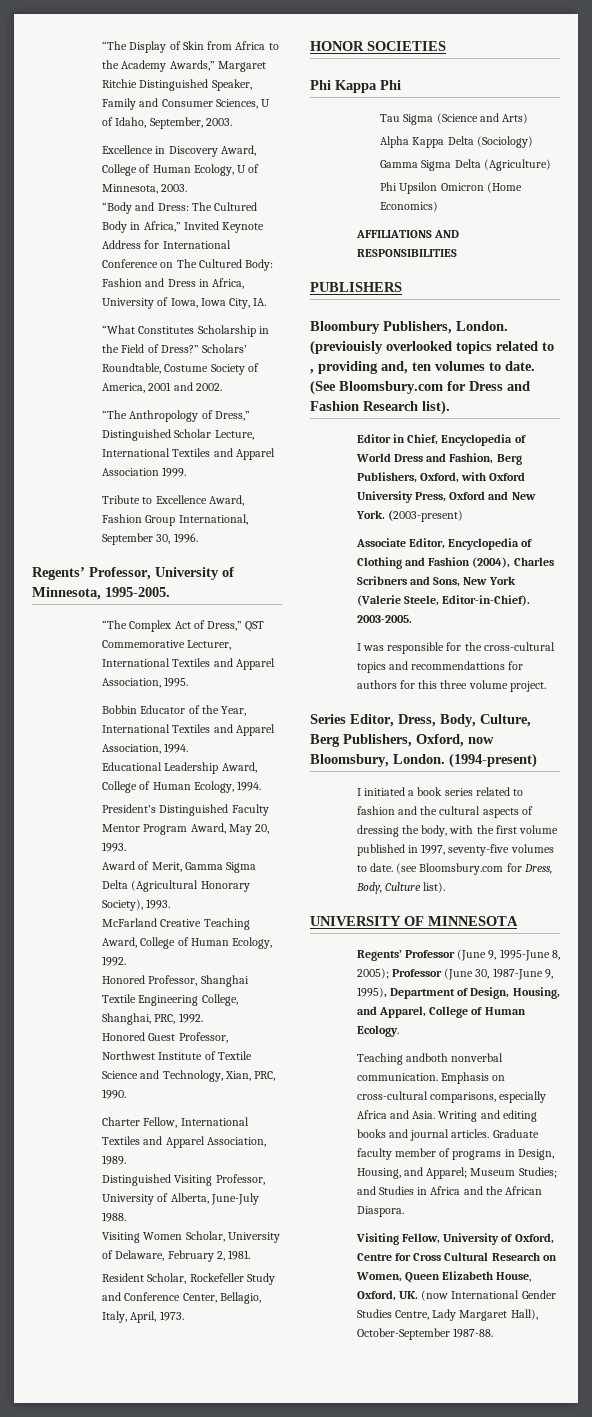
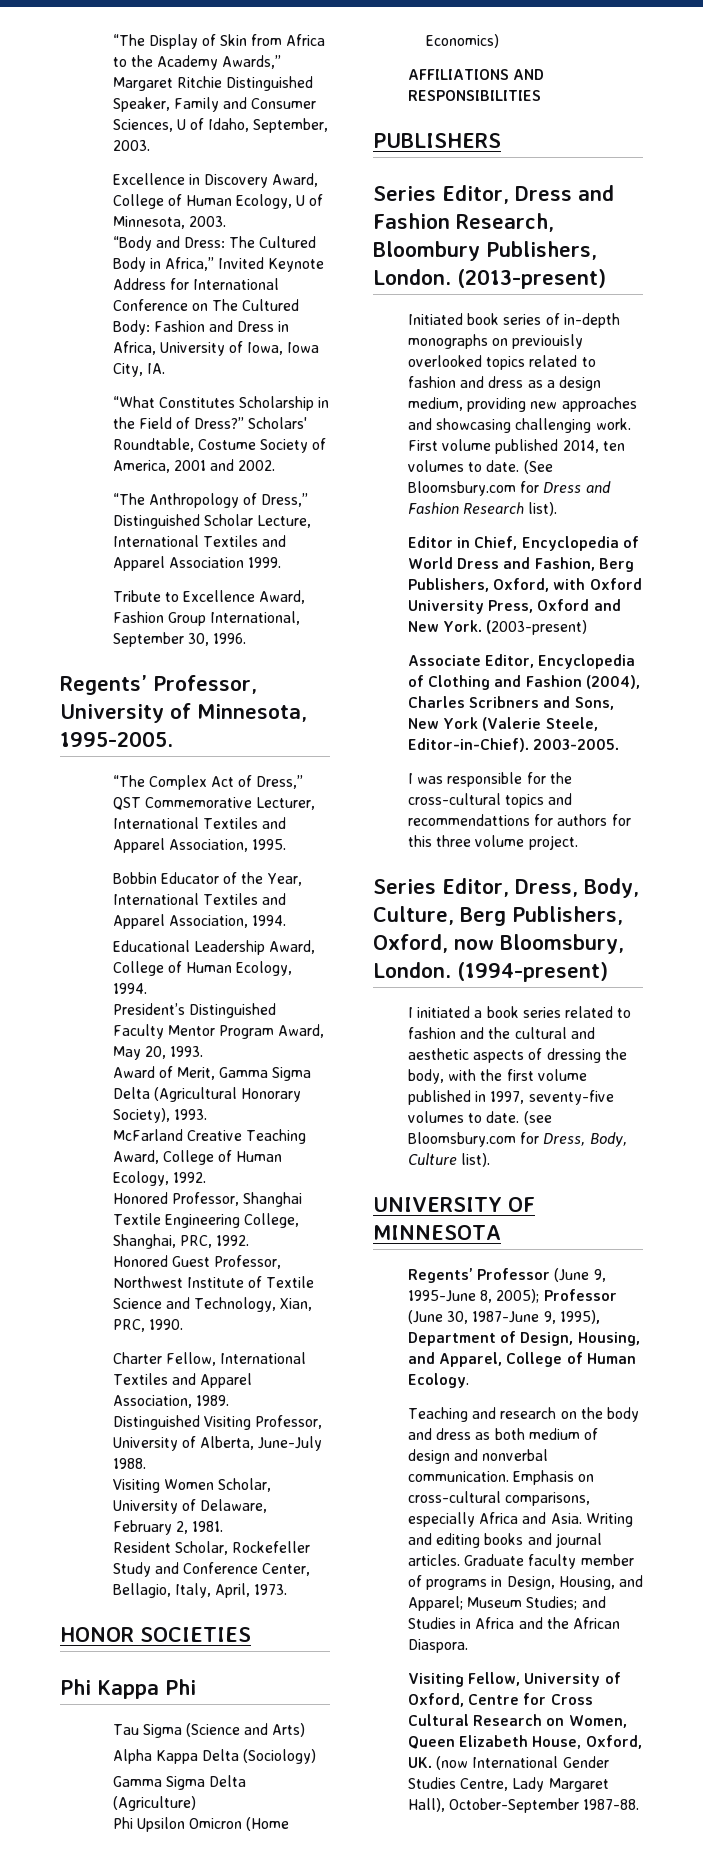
- Bloombury Publishers, London. (previouisly overlooked topics related to , providing and, ten volumes to date.
+ Series Editor, Dress and Fashion Research, Bloombury Publishers, London. (2013-present)
+ Initiated book series of in-depth monographs on previouisly overlooked topics related to fashion and dress as a design medium, providing new approaches and showcasing challenging work. First volume published 2014, ten volumes to date.
- I initiated a book series related to fashion and the cultural aspects of dressing the body, with the first volume published in 1997, seventy-five volumes to date.
+ I initiated a book series related to fashion and the cultural and aesthetic aspects of dressing the body, with the first volume published in 1997, seventy-five volumes to date.
- Teaching andboth nonverbal communication.
+ Teaching and research on the body and dress as both medium of design and nonverbal communication.

